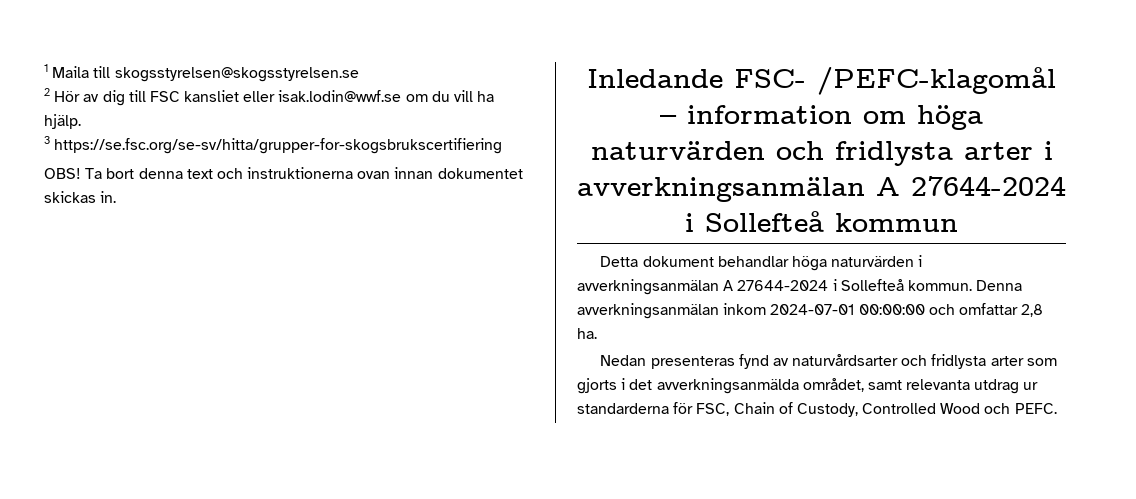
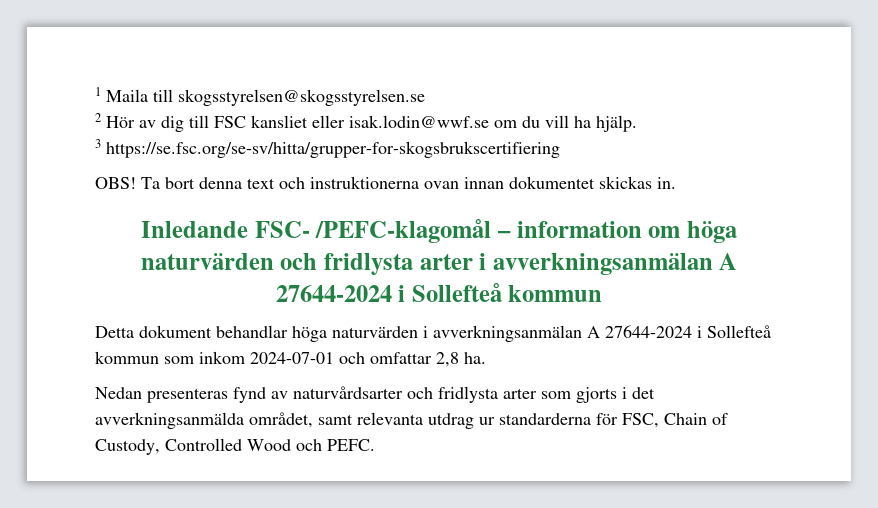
- Detta dokument behandlar höga naturvärden i avverkningsanmälan A 27644-2024 i Sollefteå kommun. Denna avverkningsanmälan inkom 2024-07-01 00:00:00 och omfattar 2,8 ha.
+ Detta dokument behandlar höga naturvärden i avverkningsanmälan A 27644-2024 i Sollefteå kommun som inkom 2024-07-01 och omfattar 2,8 ha.

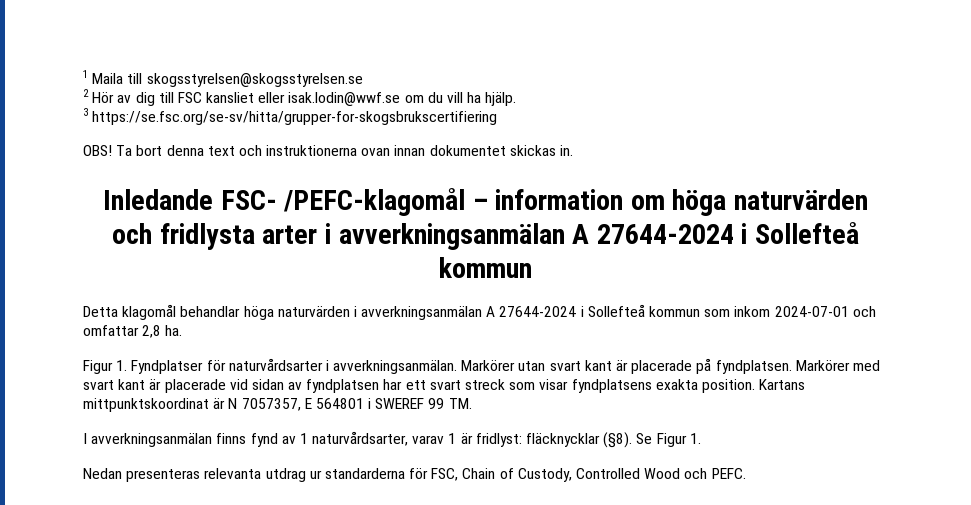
- Detta dokument behandlar höga naturvärden i avverkningsanmälan A 27644-2024 i Sollefteå kommun som inkom 2024-07-01 och omfattar 2,8 ha.
+ Detta klagomål behandlar höga naturvärden i avverkningsanmälan A 27644-2024 i Sollefteå kommun som inkom 2024-07-01 och omfattar 2,8 ha.
- Nedan presenteras fynd av naturvårdsarter och fridlysta arter som gjorts i det avverkningsanmälda området, samt relevanta utdrag ur standarderna för FSC, Chain of Custody, Controlled Wood och PEFC.
+ Figur 1. Fyndplatser för naturvårdsarter i avverkningsanmälan. Markörer utan svart kant är placerade på fyndplatsen. Markörer med svart kant är placerade vid sidan av fyndplatsen har ett svart streck som visar fyndplatsens exakta position. Kartans mittpunktskoordinat är N 7057357, E 564801 i SWEREF 99 TM.
+ I avverkningsanmälan finns fynd av 1 naturvårdsarter, varav 1 är fridlyst: fläcknycklar (§8). Se Figur 1.
+ Nedan presenteras relevanta utdrag ur standarderna för FSC, Chain of Custody, Controlled Wood och PEFC.

